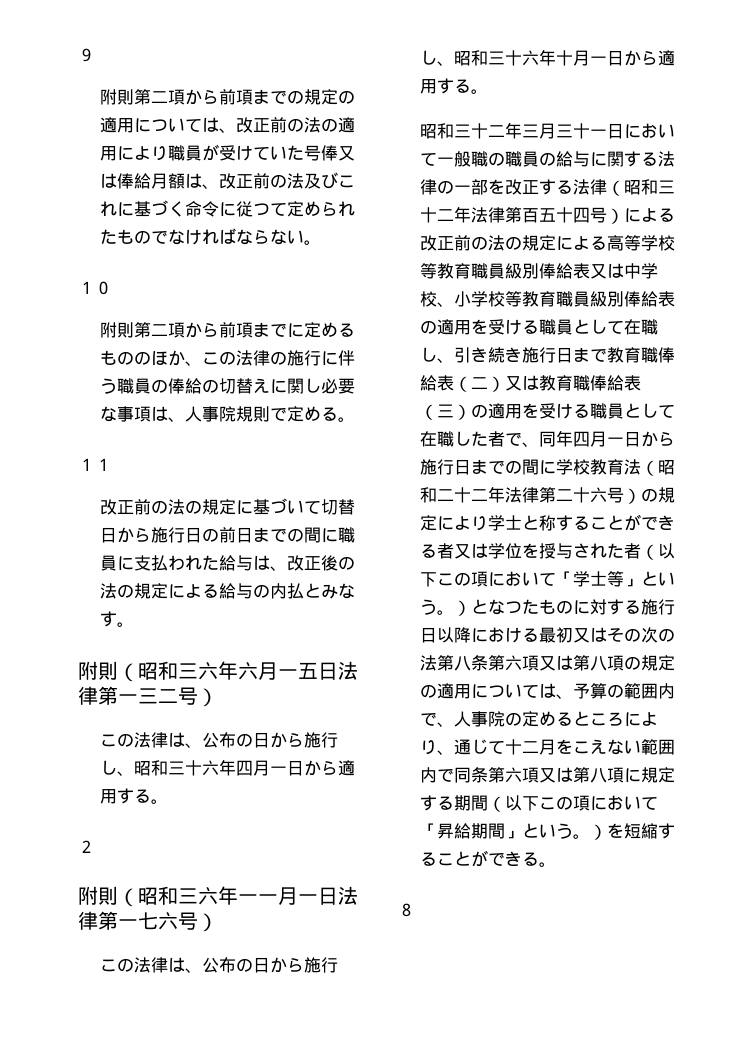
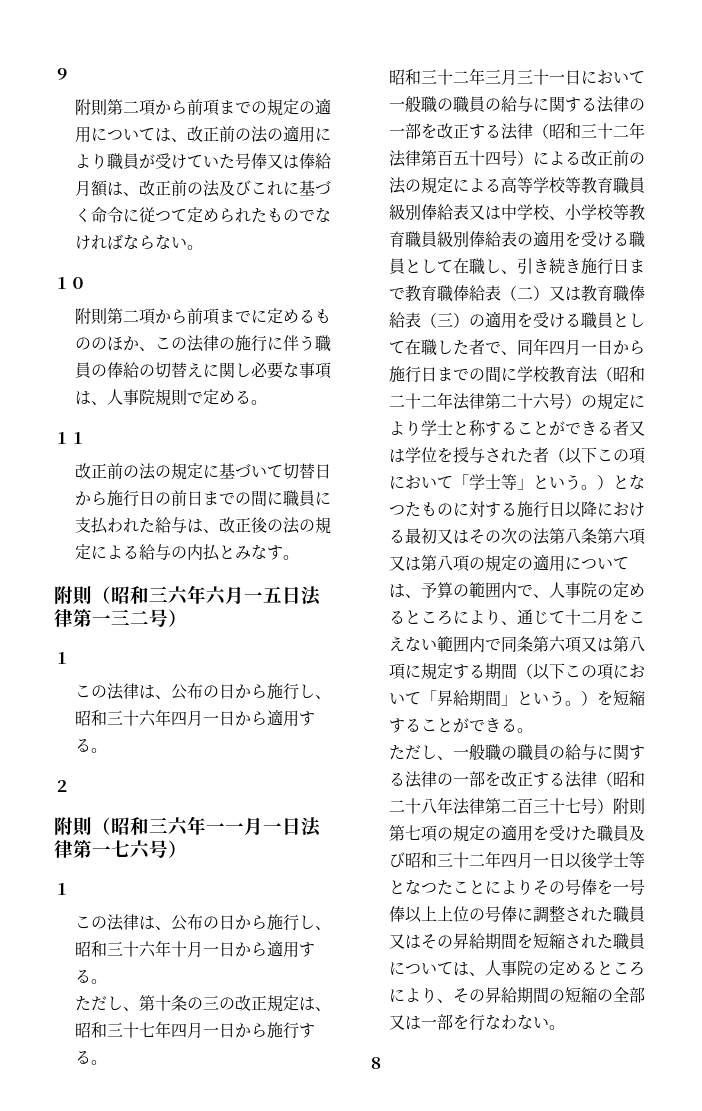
  附則（昭和三六年六月一五日法律第一三二号）
+ １
  附則（昭和三六年一一月一日法律第一七六号）
+ １
+ ただし、第十条の三の改正規定は、昭和三十七年四月一日から施行する。
+ ただし、一般職の職員の給与に関する法律の一部を改正する法律（昭和二十八年法律第二百三十七号）附則第七項の規定の適用を受けた職員及び昭和三十二年四月一日以後学士等となつたことによりその号俸を一号俸以上上位の号俸に調整された職員又はその昇給期間を短縮された職員については、人事院の定めるところにより、その昇給期間の短縮の全部又は一部を行なわない。

